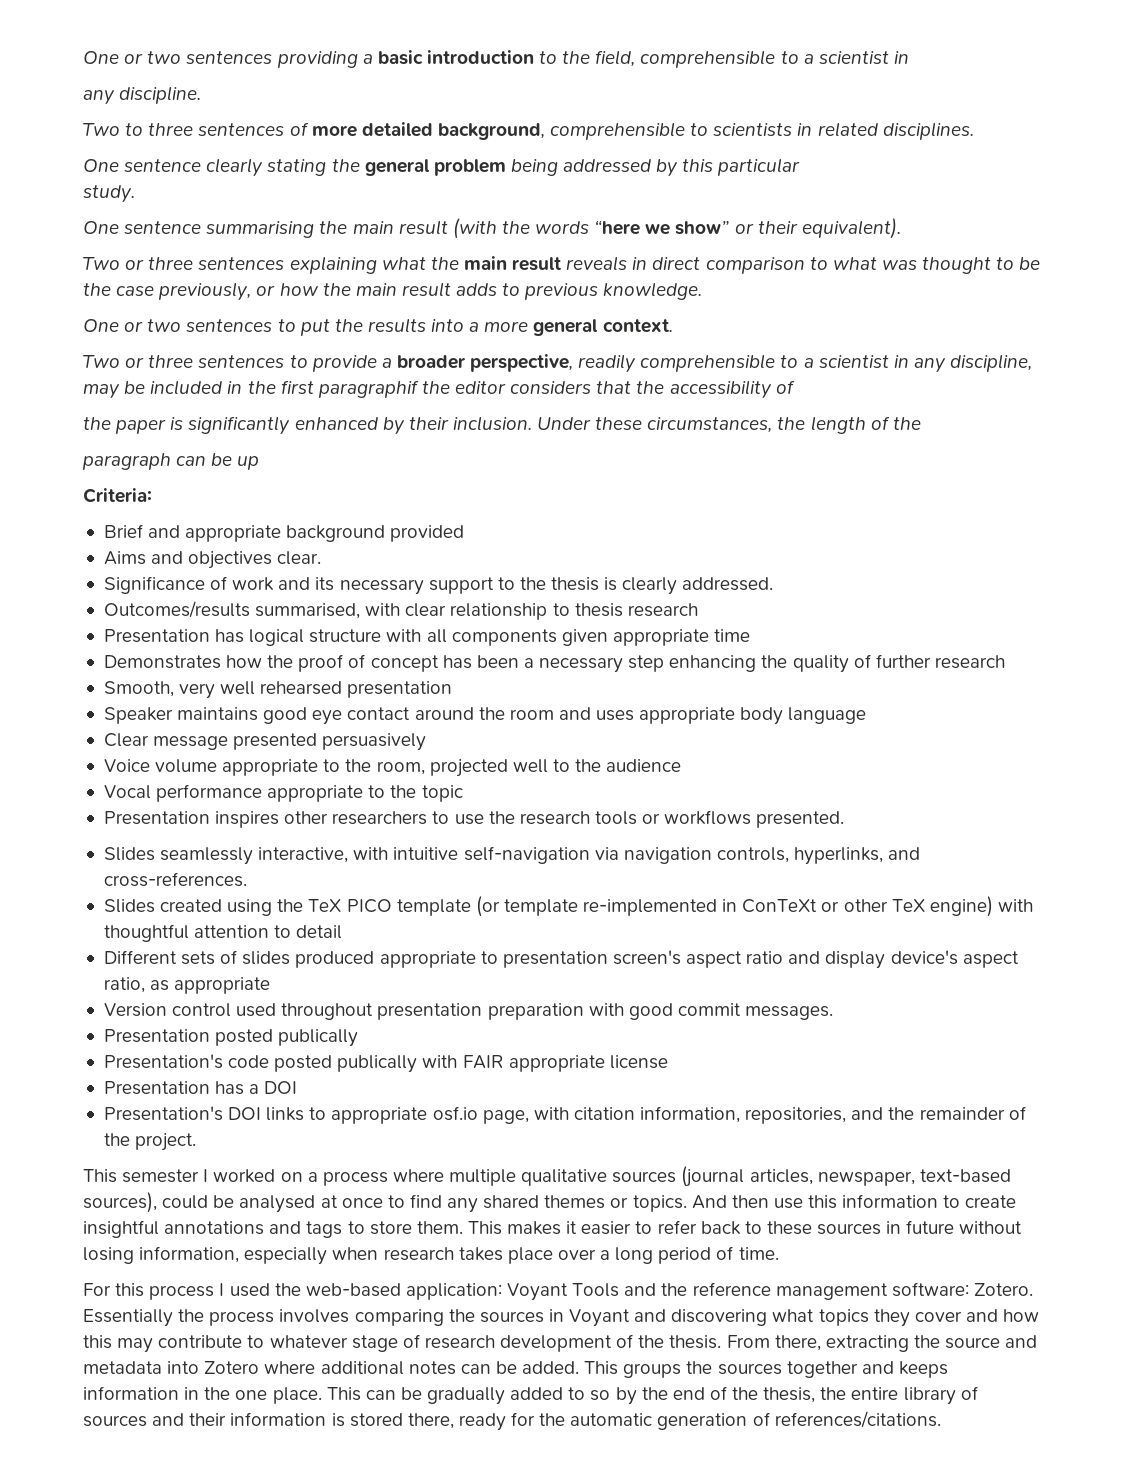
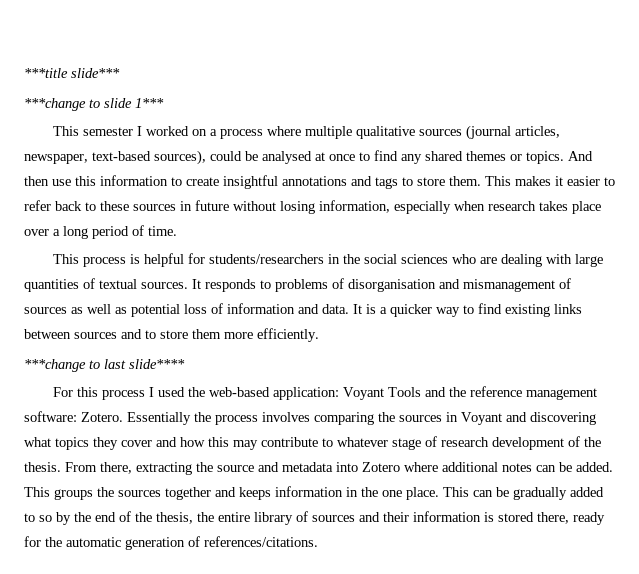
- One or two sentences providing a basic introduction to the field, comprehensible to a scientist in
- any discipline.
- Two to three sentences of more detailed background, comprehensible to scientists in related disciplines.
- One sentence clearly stating the general problem being addressed by this particular
- study.
- One sentence summarising the main result (with the words “here we show” or their equivalent).
- Two or three sentences explaining what the main result reveals in direct comparison to what was thought to be the case previously, or how the main result adds to previous knowledge.
- One or two sentences to put the results into a more general context.
- Two or three sentences to provide a broader perspective, readily comprehensible to a scientist in any discipline, may be included in the first paragraphif the editor considers that the accessibility of
- the paper is significantly enhanced by their inclusion. Under these circumstances, the length of the
- paragraph can be up
- Criteria:
- Brief and appropriate background provided
- Aims and objectives clear.
- Significance of work and its necessary support to the thesis is clearly addressed.
- Outcomes/results summarised, with clear relationship to thesis research
- Presentation has logical structure with all components given appropriate time
- Demonstrates how the proof of concept has been a necessary step enhancing the quality of further research
- Smooth, very well rehearsed presentation
- Speaker maintains good eye contact around the room and uses appropriate body language
- Clear message presented persuasively
- Voice volume appropriate to the room, projected well to the audience
- Vocal performance appropriate to the topic
- Presentation inspires other researchers to use the research tools or workflows presented.
- Slides seamlessly interactive, with intuitive self-navigation via navigation controls, hyperlinks, and cross-references.
- Slides created using the TeX PICO template (or template re-implemented in ConTeXt or other TeX engine) with thoughtful attention to detail
- Different sets of slides produced appropriate to presentation screen's aspect ratio and display device's aspect ratio, as appropriate
- Version control used throughout presentation preparation with good commit messages.
- Presentation posted publically
- Presentation's code posted publically with FAIR appropriate license
- Presentation has a DOI
- Presentation's DOI links to appropriate osf.io page, with citation information, repositories, and the remainder of the project.
+ ***title slide***
+ ***change to slide 1***
+ This process is helpful for students/researchers in the social sciences who are dealing with large quantities of textual sources. It responds to problems of disorganisation and mismanagement of sources as well as potential loss of information and data. It is a quicker way to find existing links between sources and to store them more efficiently.
+ ***change to last slide****

